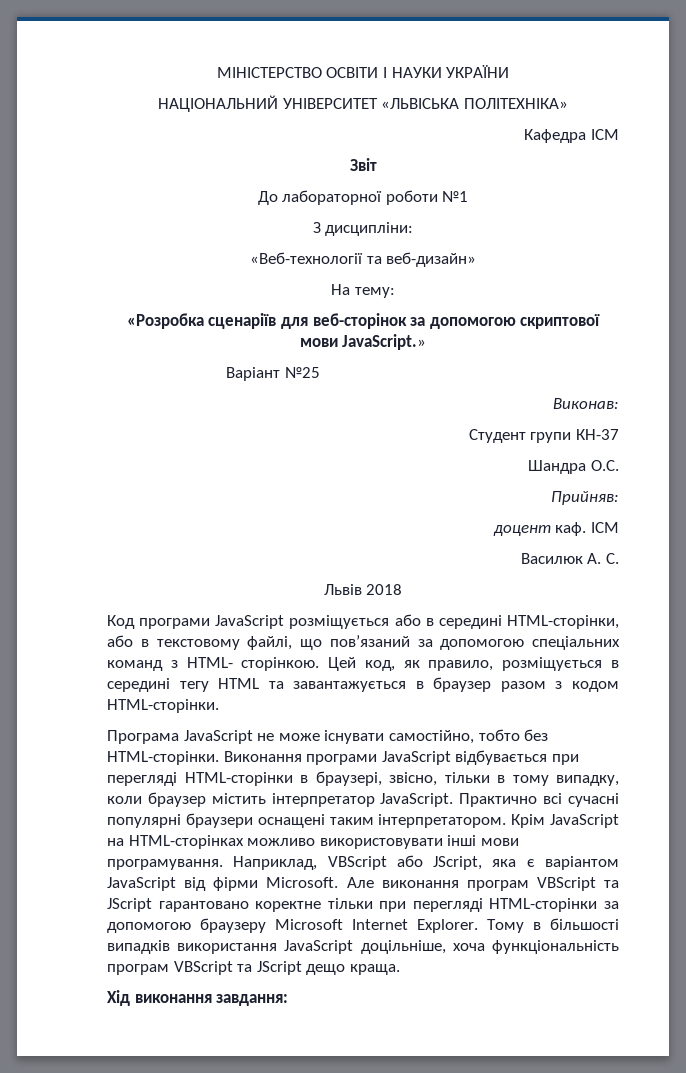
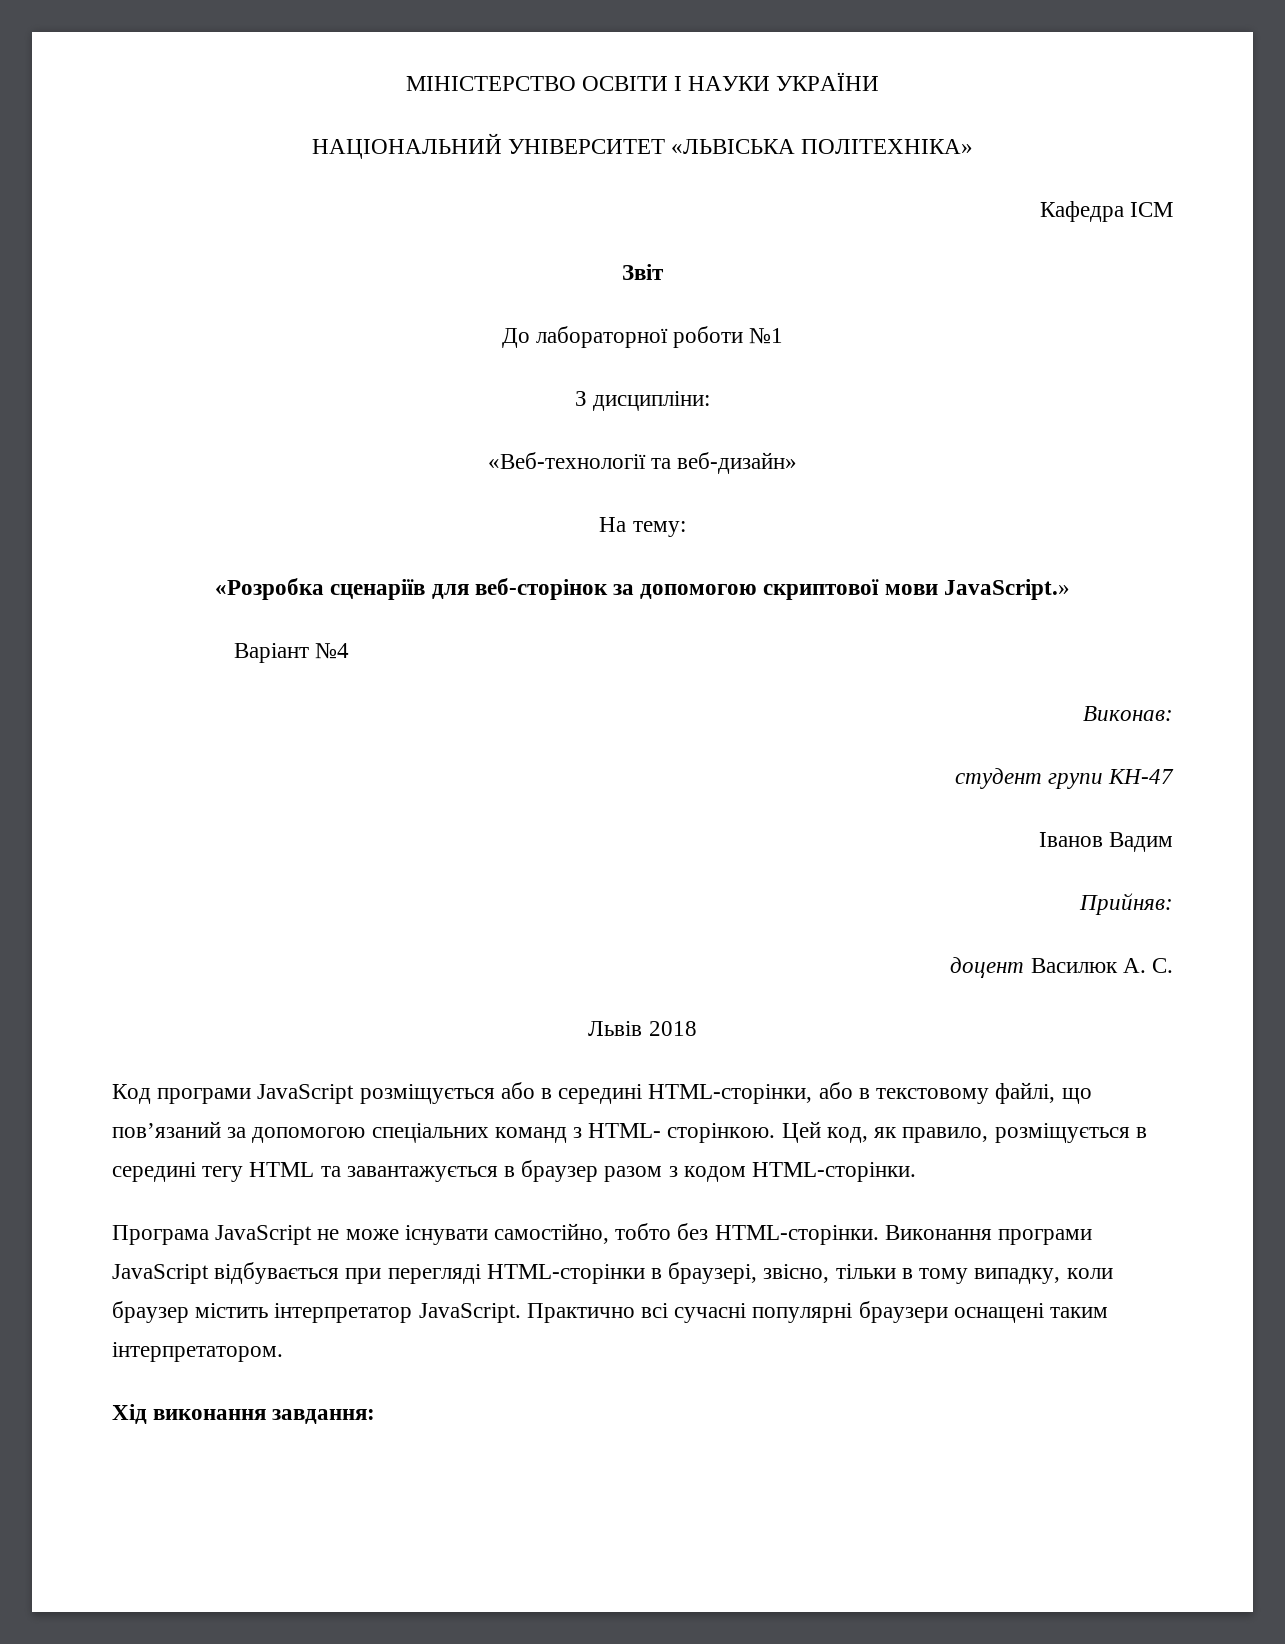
- Варіант №25
+ Варіант №4
- Студент групи КН-37
- Шандра О.С.
+ студент групи КН-47
+ Іванов Вадим
- доцент каф. ІСМ
- Василюк А. С.
+ доцент Василюк А. С.
- Крім JavaScript на HTML-сторінках можливо використовувати інші мови програмування. Наприклад, VBScript або JScript, яка є варіантом JavaScript від фірми Microsoft. Але виконання програм VBScript та JScript гарантовано коректне тільки при перегляді HTML-сторінки за допомогою браузеру Microsoft Internet Explorer. Тому в більшості випадків використання JavaScript доцільніше, хоча функціональність програм VBScript та JScript дещо краща.

